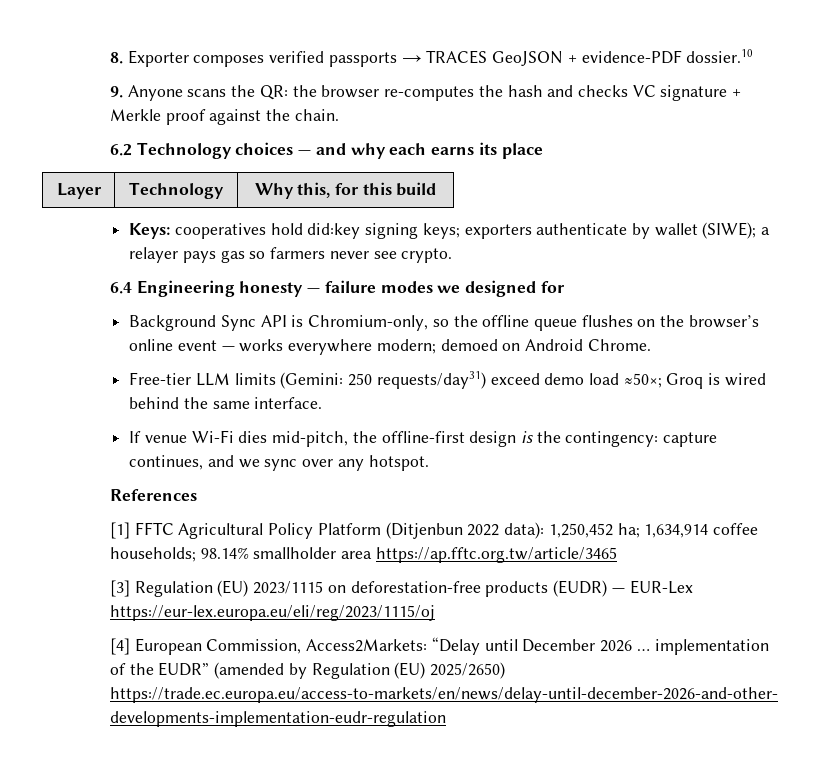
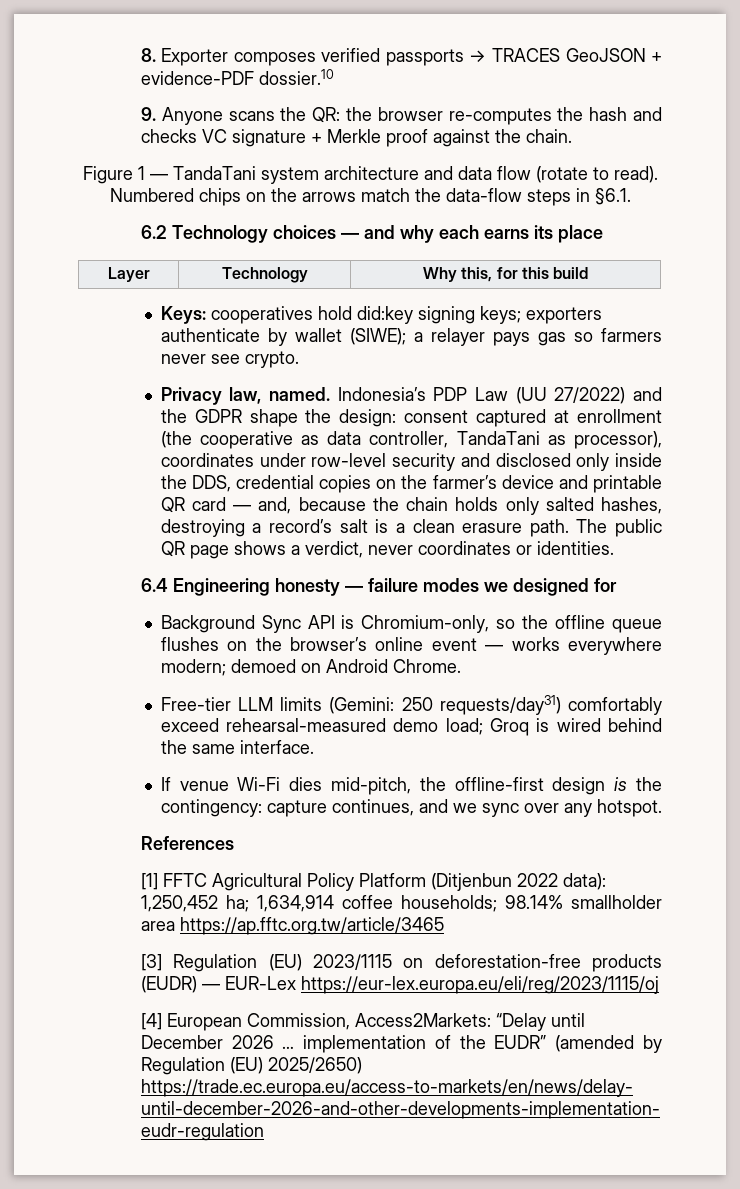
+ Figure 1 — TandaTani system architecture and data flow (rotate to read). Numbered chips on the arrows match the data-flow steps in §6.1.
+ Privacy law, named. Indonesia’s PDP Law (UU 27/2022) and the GDPR shape the design: consent captured at enrollment (the cooperative as data controller, TandaTani as processor), coordinates under row-level security and disclosed only inside the DDS, credential copies on the farmer’s device and printable QR card — and, because the chain holds only salted hashes, destroying a record’s salt is a clean erasure path. The public QR page shows a verdict, never coordinates or identities.
- Free-tier LLM limits (Gemini: 250 requests/day31) exceed demo load ≈50×; Groq is wired behind the same interface.
+ Free-tier LLM limits (Gemini: 250 requests/day31) comfortably exceed rehearsal-measured demo load; Groq is wired behind the same interface.

